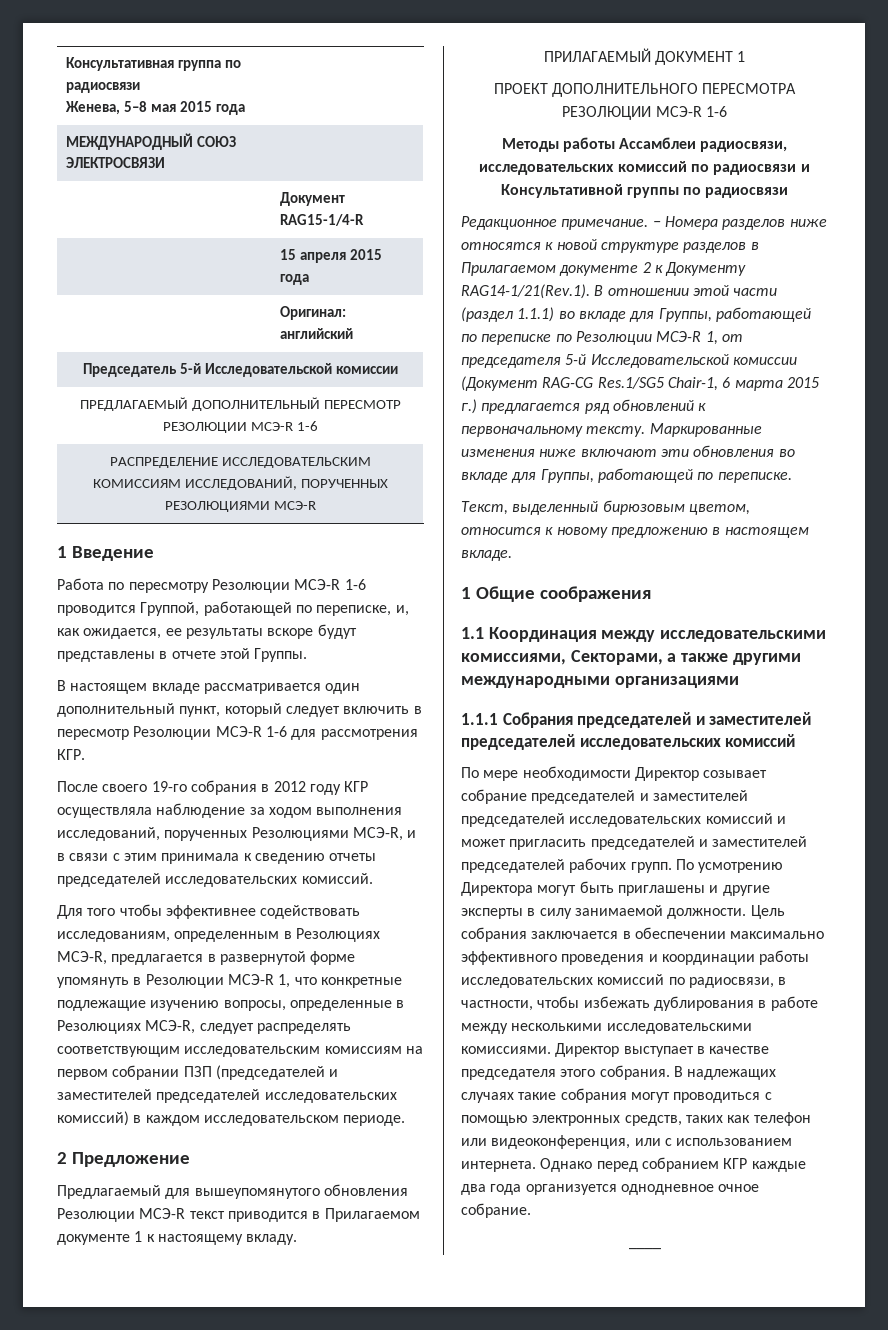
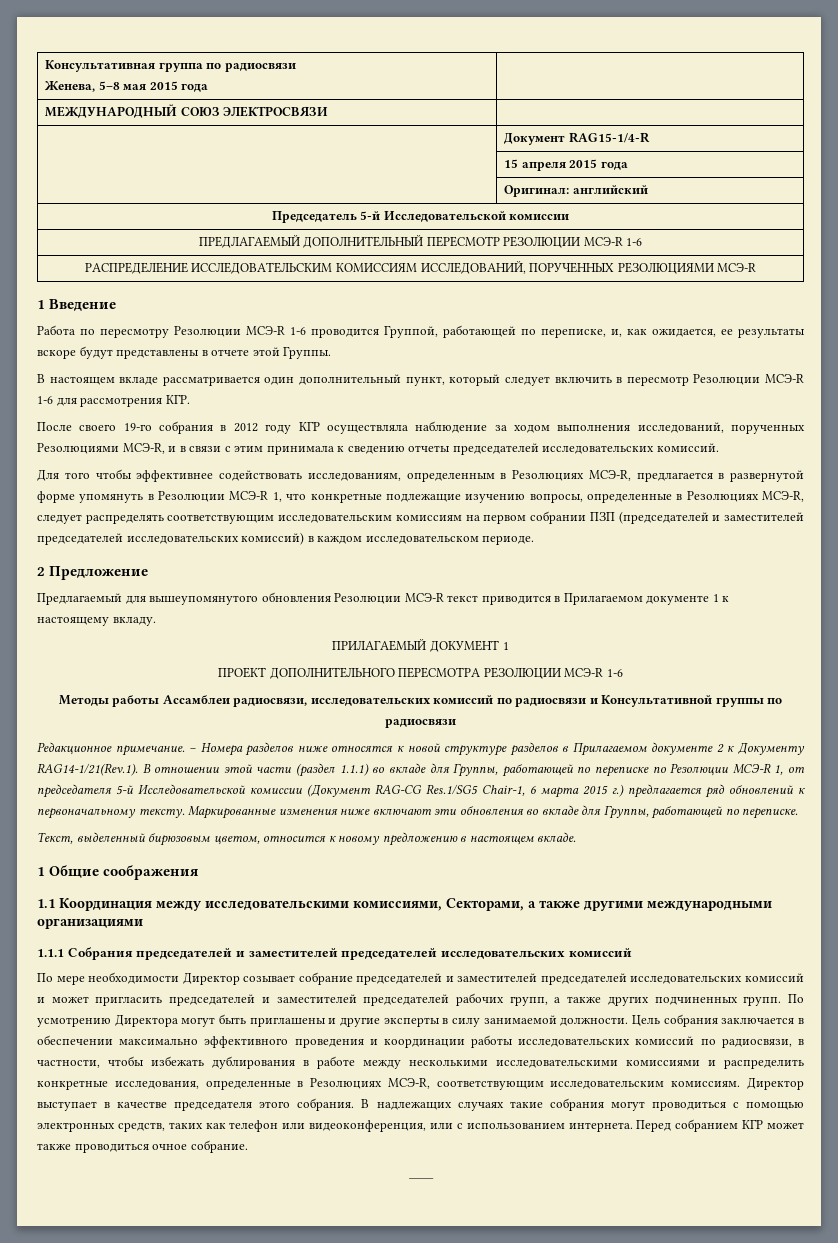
- По мере необходимости Директор созывает собрание председателей и заместителей председателей исследовательских комиссий и может пригласить председателей и заместителей председателей рабочих групп.
+ По мере необходимости Директор созывает собрание председателей и заместителей председателей исследовательских комиссий и может пригласить председателей и заместителей председателей рабочих групп, а также других подчиненных групп.
- Цель собрания заключается в обеспечении максимально эффективного проведения и координации работы исследовательских комиссий по радиосвязи, в частности, чтобы избежать дублирования в работе между несколькими исследовательскими комиссиями.
+ Цель собрания заключается в обеспечении максимально эффективного проведения и координации работы исследовательских комиссий по радиосвязи, в частности, чтобы избежать дублирования в работе между несколькими исследовательскими комиссиями и распределить конкретные исследования, определенные в Резолюциях МСЭ-R, соответствующим исследовательским комиссиям.
- Однако перед собранием КГР каждые два года организуется однодневное очное собрание.
+ Перед собранием КГР может также проводиться очное собрание.

